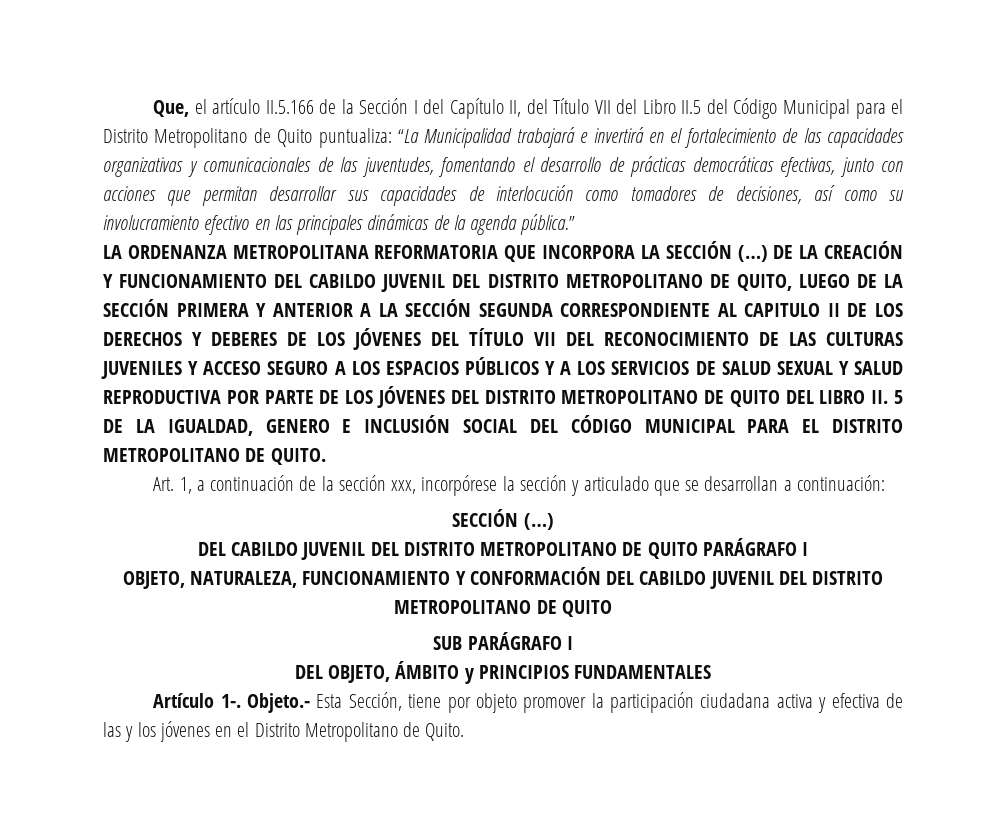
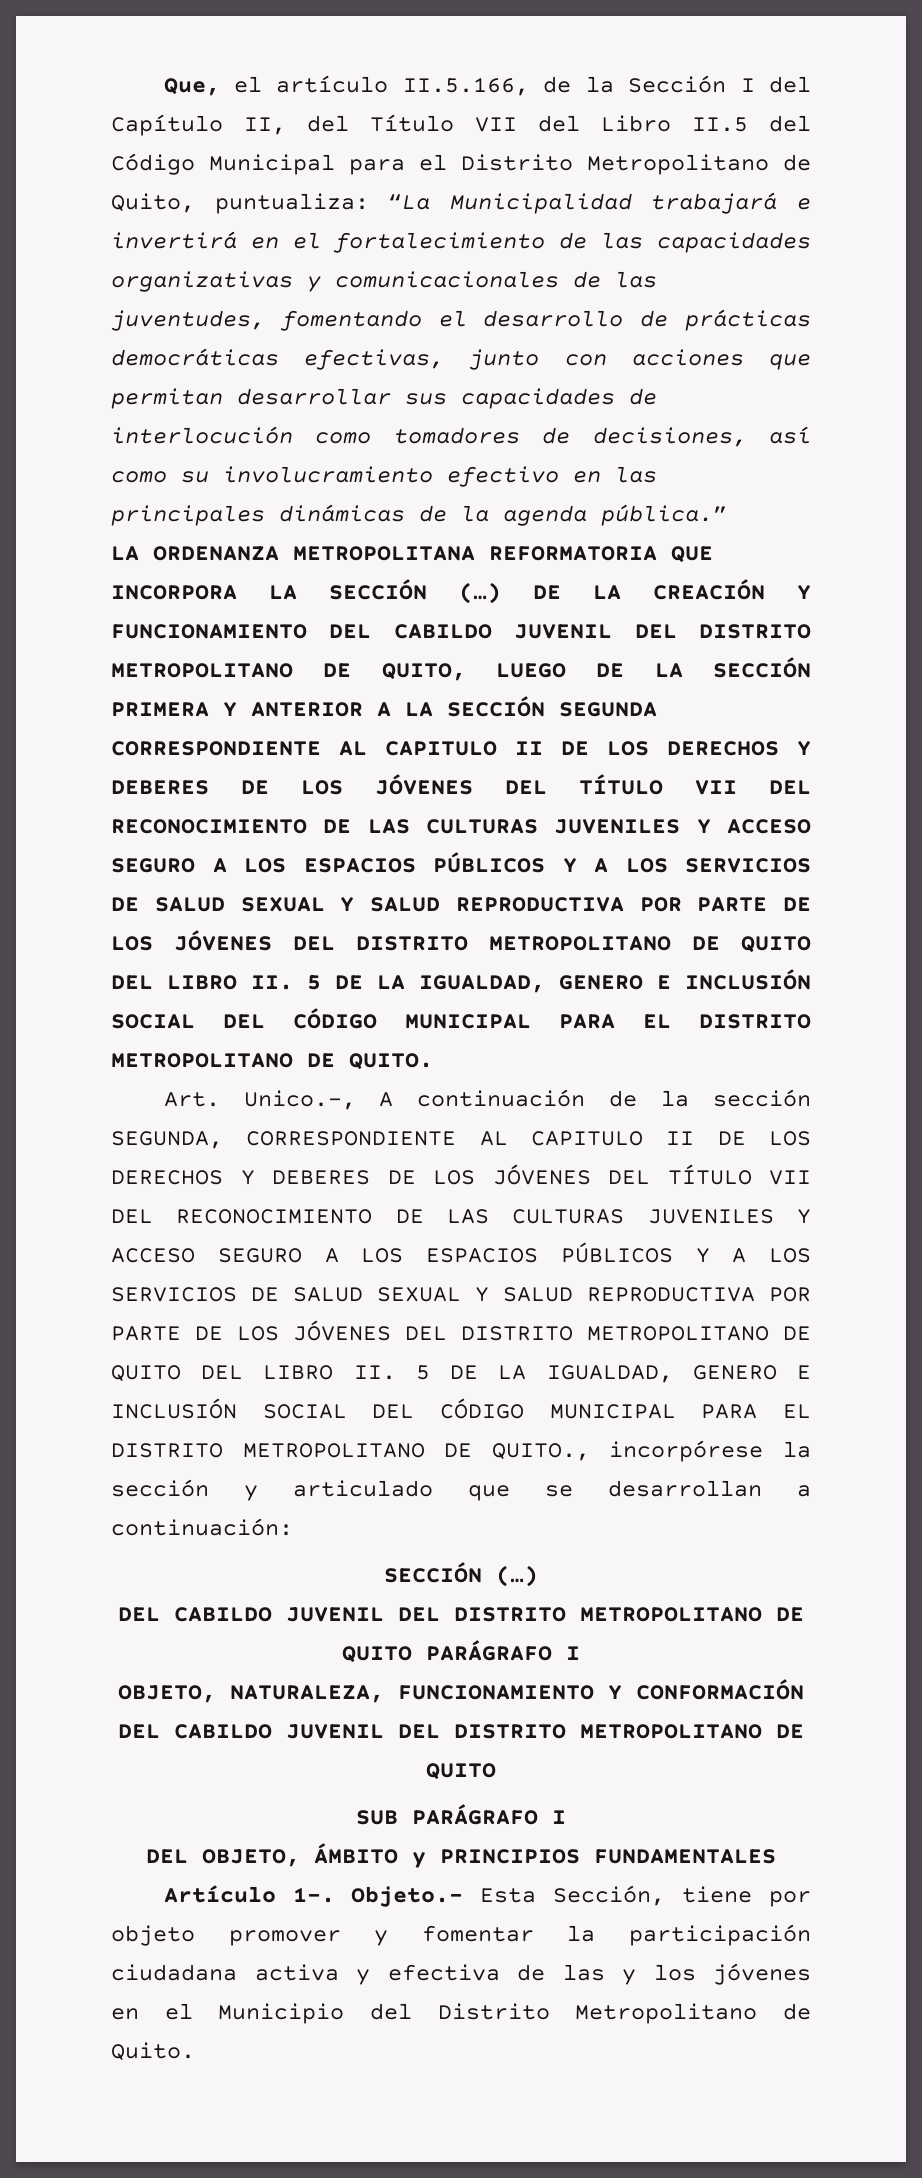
- Que, el artículo II.5.166 de la Sección I del Capítulo II, del Título VII del Libro II.5 del Código Municipal para el Distrito Metropolitano de Quito puntualiza:
+ Que, el artículo II.5.166, de la Sección I del Capítulo II, del Título VII del Libro II.5 del Código Municipal para el Distrito Metropolitano de Quito, puntualiza:
- Art. 1, a continuación de la sección xxx, incorpórese la sección y articulado que se desarrollan a continuación:
+ Art. Unico.-, A continuación de la sección SEGUNDA, CORRESPONDIENTE AL CAPITULO II DE LOS DERECHOS Y DEBERES DE LOS JÓVENES DEL TÍTULO VII DEL RECONOCIMIENTO DE LAS CULTURAS JUVENILES Y ACCESO SEGURO A LOS ESPACIOS PÚBLICOS Y A LOS SERVICIOS DE SALUD SEXUAL Y SALUD REPRODUCTIVA POR PARTE DE LOS JÓVENES DEL DISTRITO METROPOLITANO DE QUITO DEL LIBRO II. 5 DE LA IGUALDAD, GENERO E INCLUSIÓN SOCIAL DEL CÓDIGO MUNICIPAL PARA EL DISTRITO METROPOLITANO DE QUITO., incorpórese la sección y articulado que se desarrollan a continuación:
- Objeto.- Esta Sección, tiene por objeto promover la participación ciudadana activa y efectiva de las y los jóvenes en el Distrito Metropolitano de Quito.
+ Objeto.- Esta Sección, tiene por objeto promover y fomentar la participación ciudadana activa y efectiva de las y los jóvenes en el Municipio del Distrito Metropolitano de Quito.

